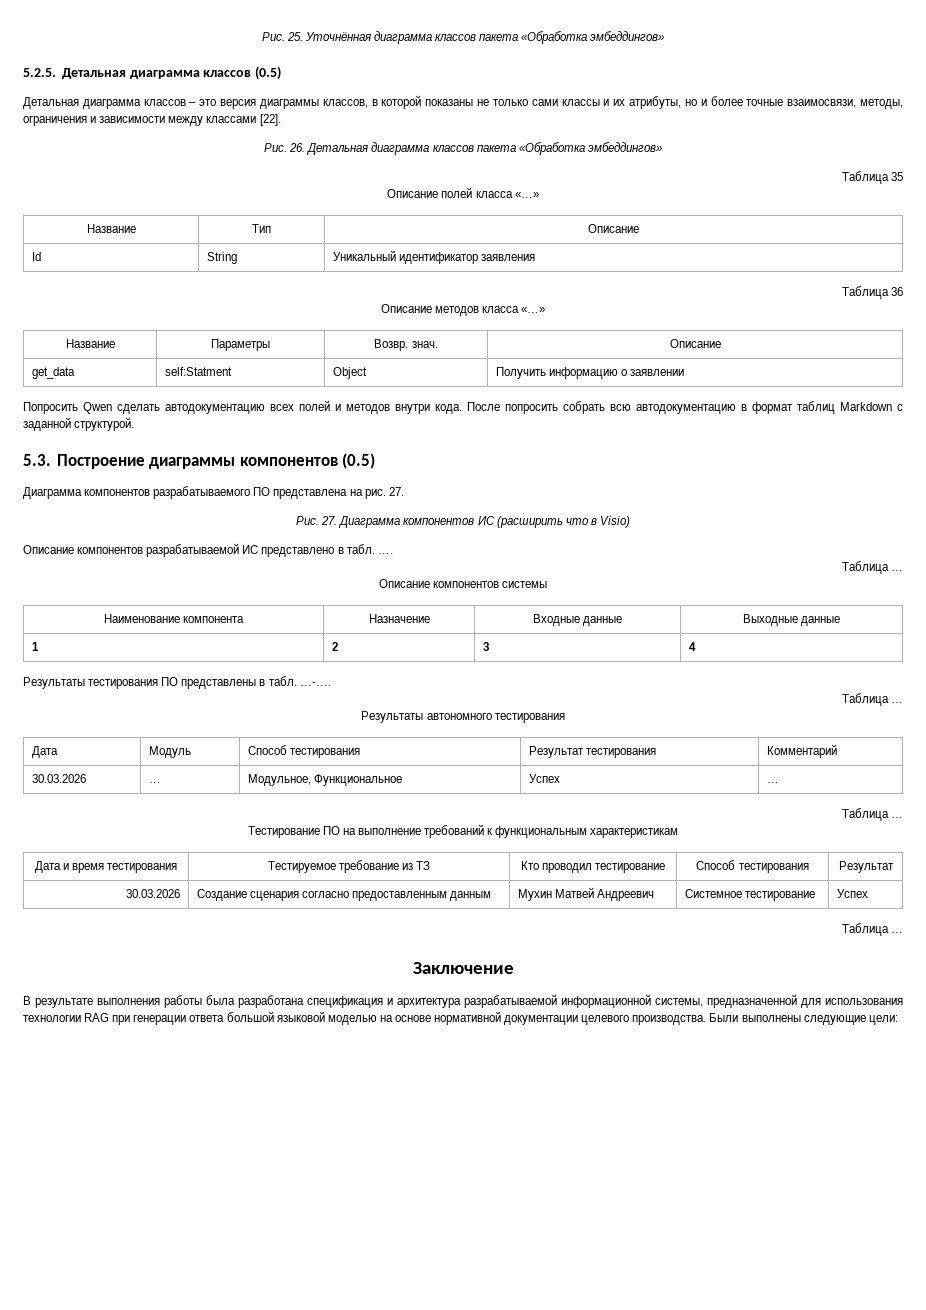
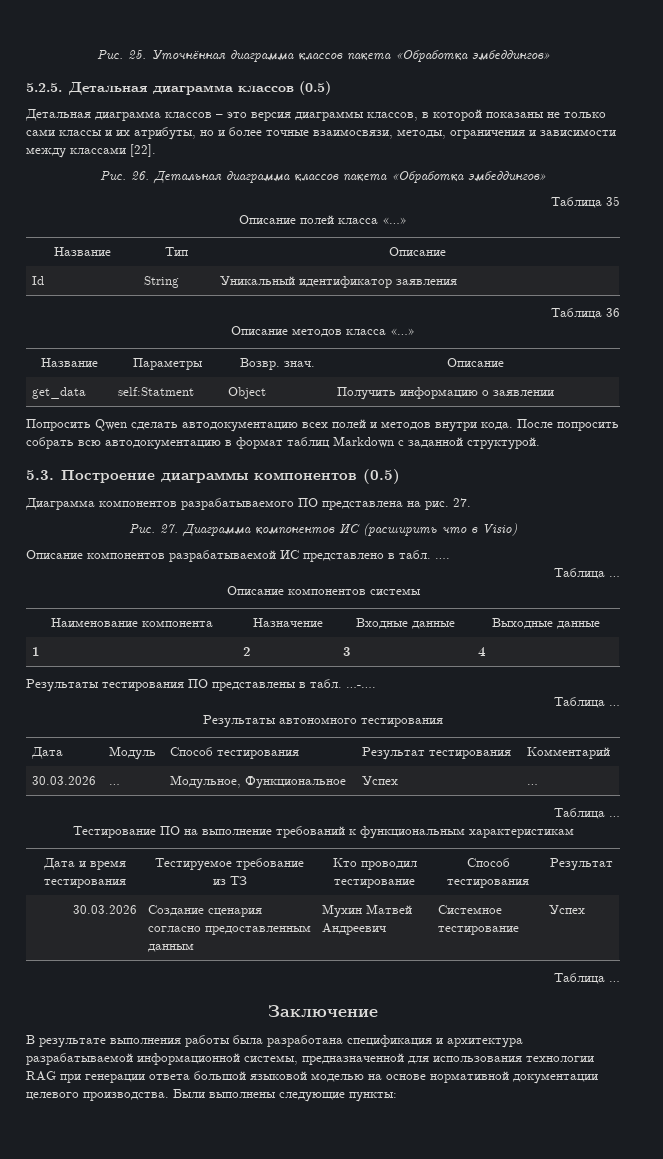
- Были выполнены следующие цели:
+ Были выполнены следующие пункты:

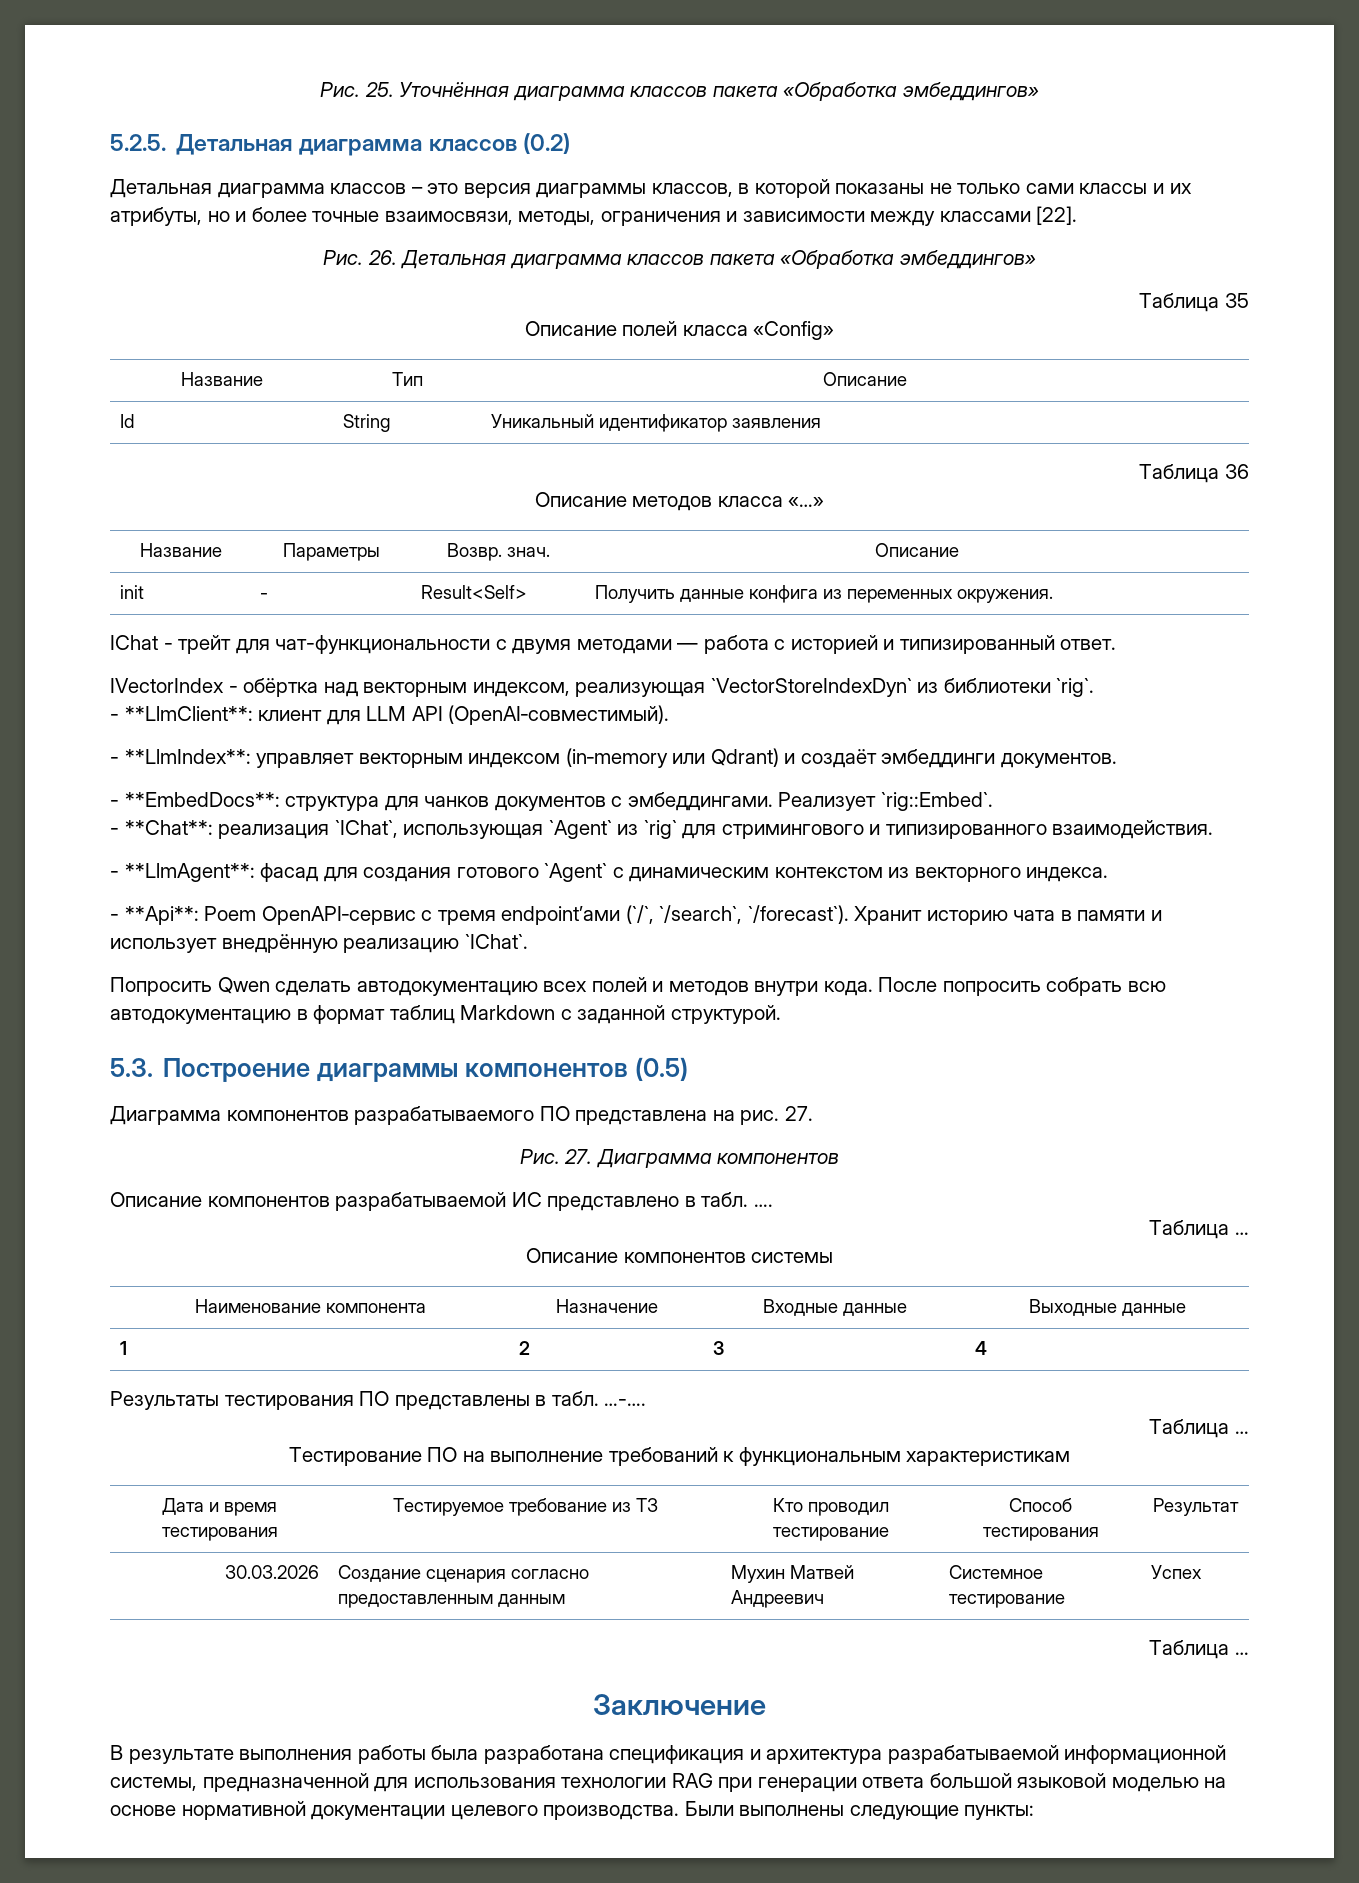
- 5.2.5. Детальная диаграмма классов (0.5)
+ 5.2.5. Детальная диаграмма классов (0.2)
- Описание полей класса «…»
+ Описание полей класса «Config»
- get_data | self:Statment | Object | Получить информацию о заявлении
+ init | - | Result<Self> | Получить данные конфига из переменных окружения.
+ IChat - трейт для чат-функциональности с двумя методами — работа с историей и типизированный ответ.
+ IVectorIndex - обёртка над векторным индексом, реализующая `VectorStoreIndexDyn` из библиотеки `rig`.
+ - **LlmClient**: клиент для LLM API (OpenAI‑совместимый).
+ - **LlmIndex**: управляет векторным индексом (in‑memory или Qdrant) и создаёт эмбеддинги документов.
+ - **EmbedDocs**: структура для чанков документов с эмбеддингами. Реализует `rig::Embed`.
+ - **Chat**: реализация `IChat`, использующая `Agent` из `rig` для стримингового и типизированного взаимодействия.
+ - **LlmAgent**: фасад для создания готового `Agent` с динамическим контекстом из векторного индекса.
+ - **Api**: Poem OpenAPI‑сервис с тремя endpoint’ами (`/`, `/search`, `/forecast`). Хранит историю чата в памяти и использует внедрённую реализацию `IChat`.
- Рис. 27. Диаграмма компонентов ИС (расширить что в Visio)
+ Рис. 27. Диаграмма компонентов
- Результаты автономного тестирования
- Дата | Модуль | Способ тестирования | Результат тестирования | Комментарий
- 30.03.2026 | … | Модульное, Функциональное | Успех | …
- Таблица …

